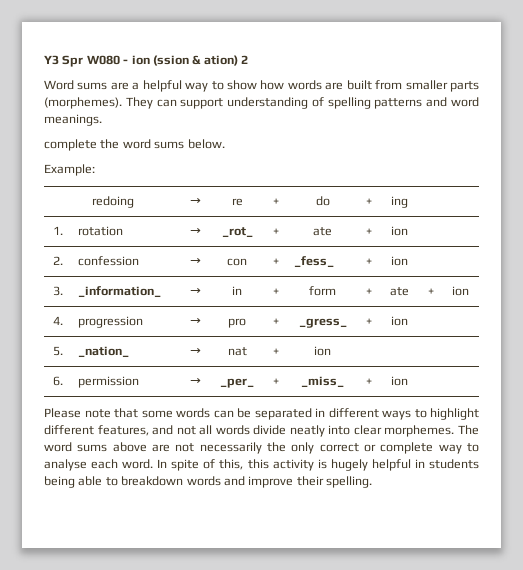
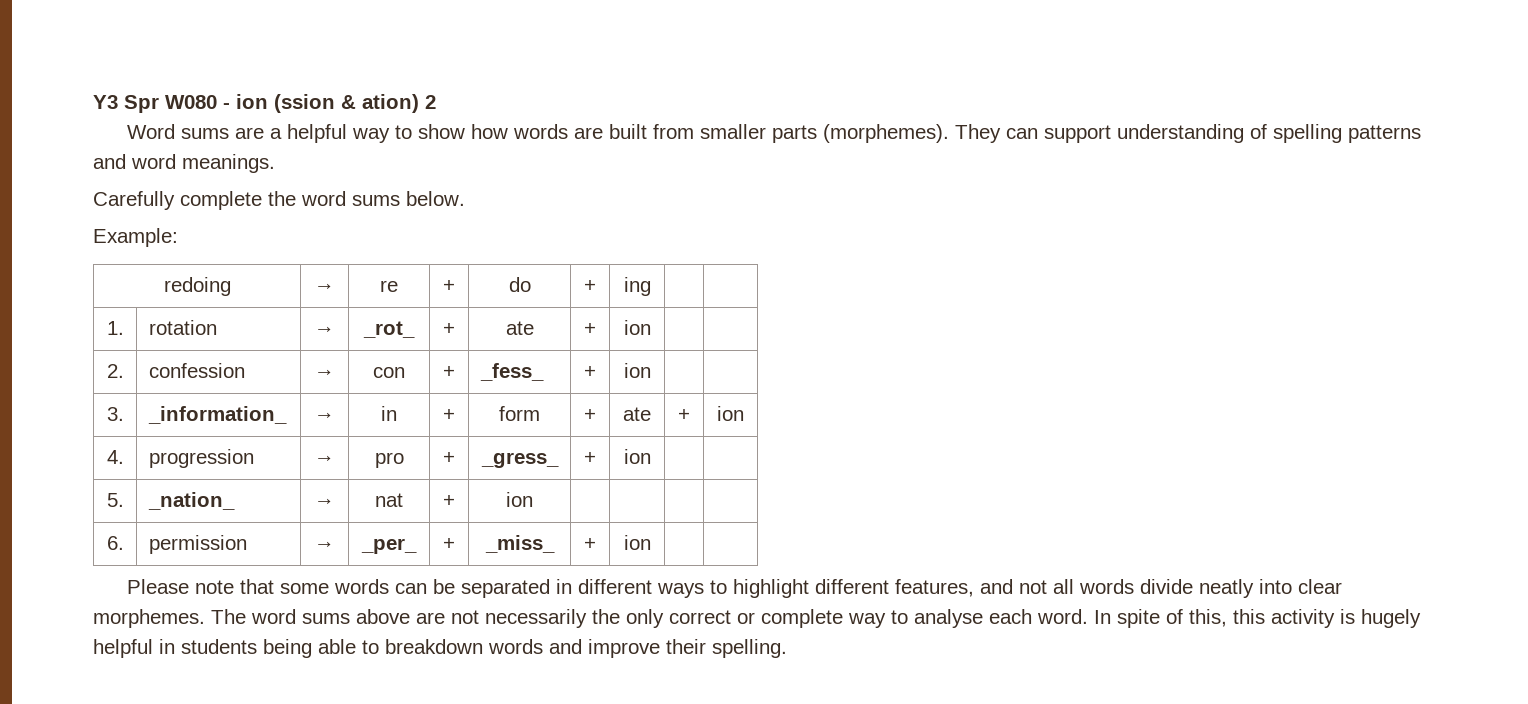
- complete the word sums below.
+ Carefully complete the word sums below.

